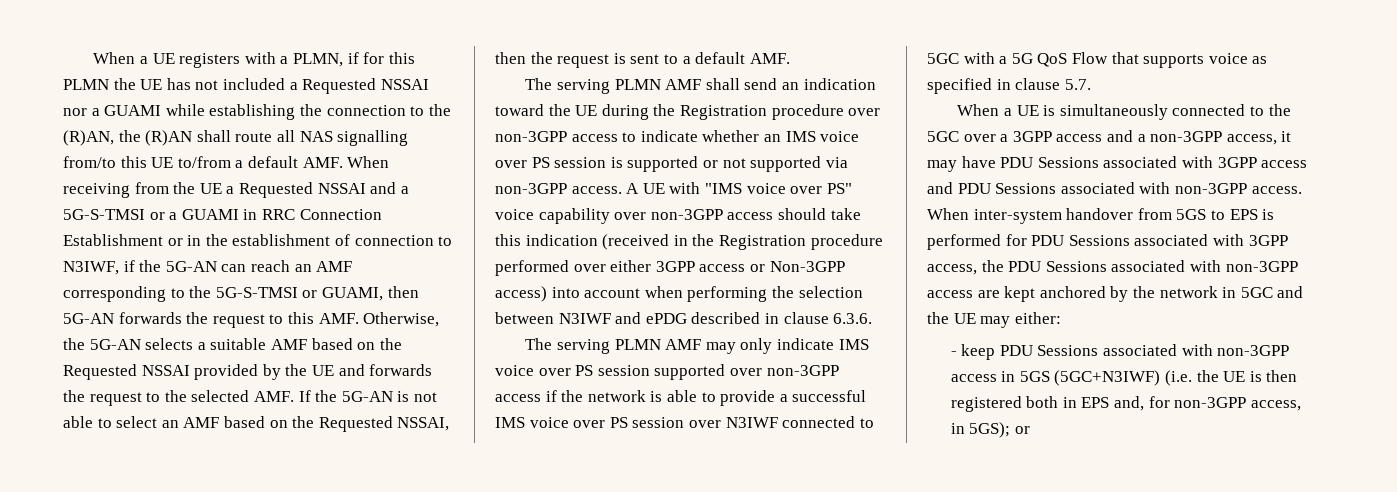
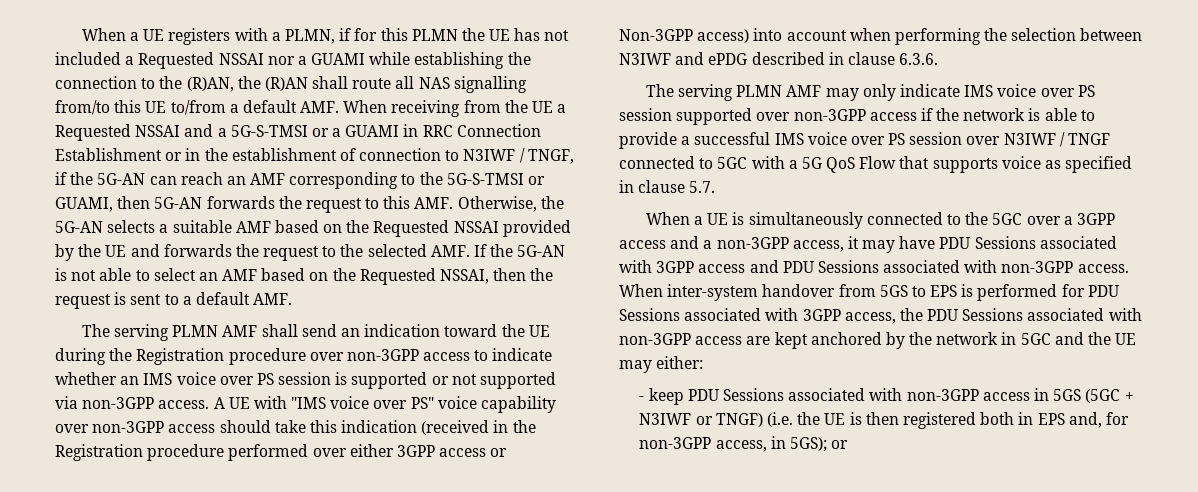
- When a UE registers with a PLMN, if for this PLMN the UE has not included a Requested NSSAI nor a GUAMI while establishing the connection to the (R)AN, the (R)AN shall route all NAS signalling from/to this UE to/from a default AMF. When receiving from the UE a Requested NSSAI and a 5G-S-TMSI or a GUAMI in RRC Connection Establishment or in the establishment of connection to N3IWF, if the 5G-AN can reach an AMF corresponding to the 5G-S-TMSI or GUAMI, then 5G-AN forwards the request to this AMF. Otherwise, the 5G-AN selects a suitable AMF based on the Requested NSSAI provided by the UE and forwards the request to the selected AMF. If the 5G-AN is not able to select an AMF based on the Requested NSSAI, then the request is sent to a default AMF.
+ When a UE registers with a PLMN, if for this PLMN the UE has not included a Requested NSSAI nor a GUAMI while establishing the connection to the (R)AN, the (R)AN shall route all NAS signalling from/to this UE to/from a default AMF. When receiving from the UE a Requested NSSAI and a 5G-S-TMSI or a GUAMI in RRC Connection Establishment or in the establishment of connection to N3IWF / TNGF, if the 5G-AN can reach an AMF corresponding to the 5G-S-TMSI or GUAMI, then 5G-AN forwards the request to this AMF. Otherwise, the 5G-AN selects a suitable AMF based on the Requested NSSAI provided by the UE and forwards the request to the selected AMF. If the 5G-AN is not able to select an AMF based on the Requested NSSAI, then the request is sent to a default AMF.
- The serving PLMN AMF may only indicate IMS voice over PS session supported over non-3GPP access if the network is able to provide a successful IMS voice over PS session over N3IWF connected to 5GC with a 5G QoS Flow that supports voice as specified in clause 5.7.
+ The serving PLMN AMF may only indicate IMS voice over PS session supported over non-3GPP access if the network is able to provide a successful IMS voice over PS session over N3IWF / TNGF connected to 5GC with a 5G QoS Flow that supports voice as specified in clause 5.7.
- - keep PDU Sessions associated with non-3GPP access in 5GS (5GC+N3IWF) (i.e. the UE is then registered both in EPS and, for non-3GPP access, in 5GS); or
+ - keep PDU Sessions associated with non-3GPP access in 5GS (5GC + N3IWF or TNGF) (i.e. the UE is then registered both in EPS and, for non-3GPP access, in 5GS); or

